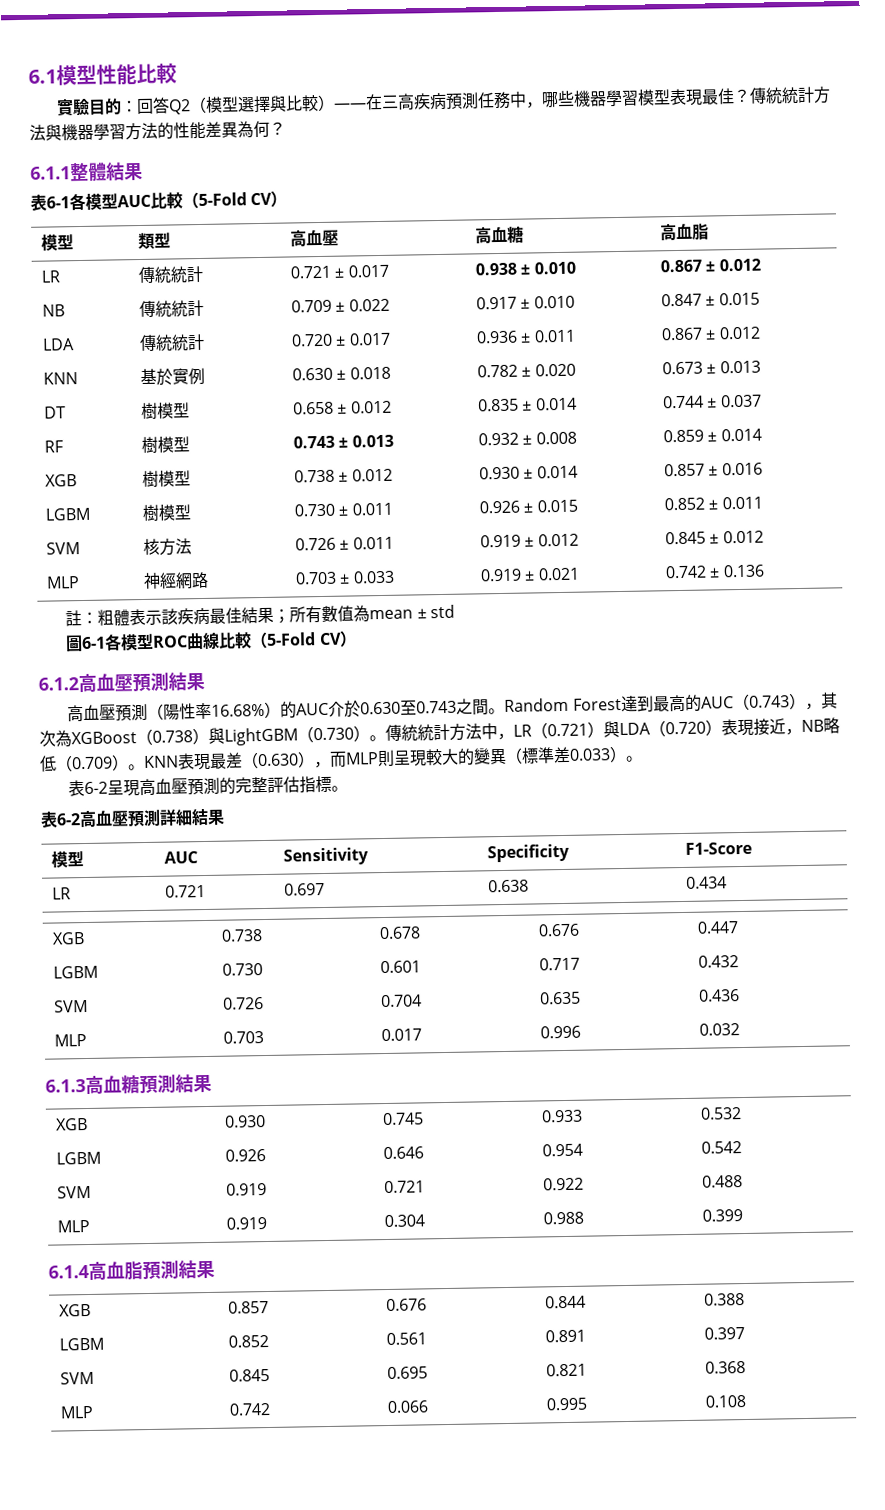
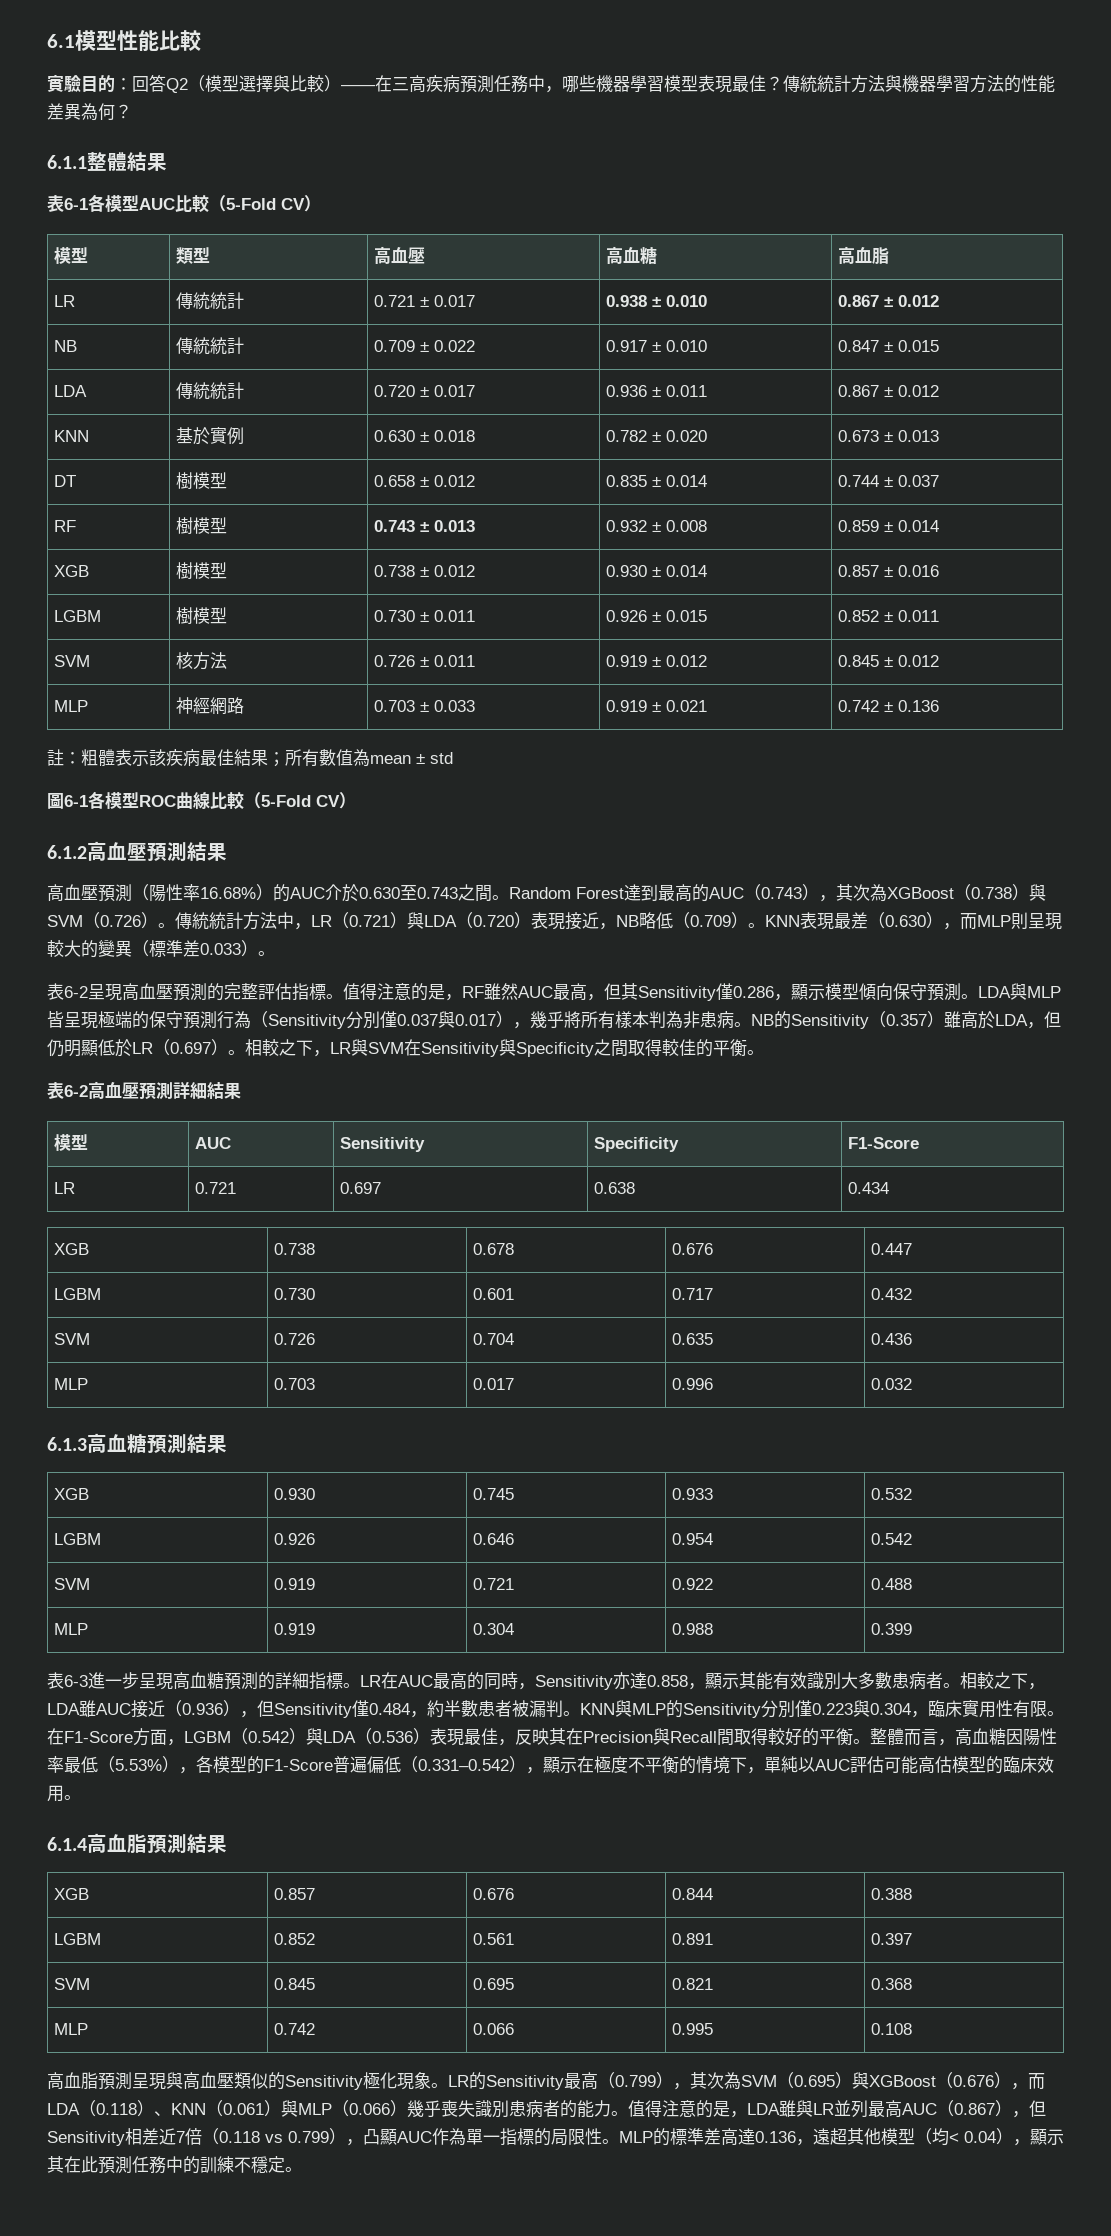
- Random Forest達到最高的AUC（0.743），其次為XGBoost（0.738）與LightGBM（0.730）。
+ Random Forest達到最高的AUC（0.743），其次為XGBoost（0.738）與SVM（0.726）。
+ 值得注意的是，RF雖然AUC最高，但其Sensitivity僅0.286，顯示模型傾向保守預測。LDA與MLP皆呈現極端的保守預測行為（Sensitivity分別僅0.037與0.017），幾乎將所有樣本判為非患病。NB的Sensitivity（0.357）雖高於LDA，但仍明顯低於LR（0.697）。相較之下，LR與SVM在Sensitivity與Specificity之間取得較佳的平衡。
+ 表6-3進一步呈現高血糖預測的詳細指標。LR在AUC最高的同時，Sensitivity亦達0.858，顯示其能有效識別大多數患病者。相較之下，LDA雖AUC接近（0.936），但Sensitivity僅0.484，約半數患者被漏判。KNN與MLP的Sensitivity分別僅0.223與0.304，臨床實用性有限。在F1-Score方面，LGBM（0.542）與LDA（0.536）表現最佳，反映其在Precision與Recall間取得較好的平衡。整體而言，高血糖因陽性率最低（5.53%），各模型的F1-Score普遍偏低（0.331–0.542），顯示在極度不平衡的情境下，單純以AUC評估可能高估模型的臨床效用。
+ 高血脂預測呈現與高血壓類似的Sensitivity極化現象。LR的Sensitivity最高（0.799），其次為SVM（0.695）與XGBoost（0.676），而LDA（0.118）、KNN（0.061）與MLP（0.066）幾乎喪失識別患病者的能力。值得注意的是，LDA雖與LR並列最高AUC（0.867），但Sensitivity相差近7倍（0.118 vs 0.799），凸顯AUC作為單一指標的局限性。MLP的標準差高達0.136，遠超其他模型（均< 0.04），顯示其在此預測任務中的訓練不穩定。

